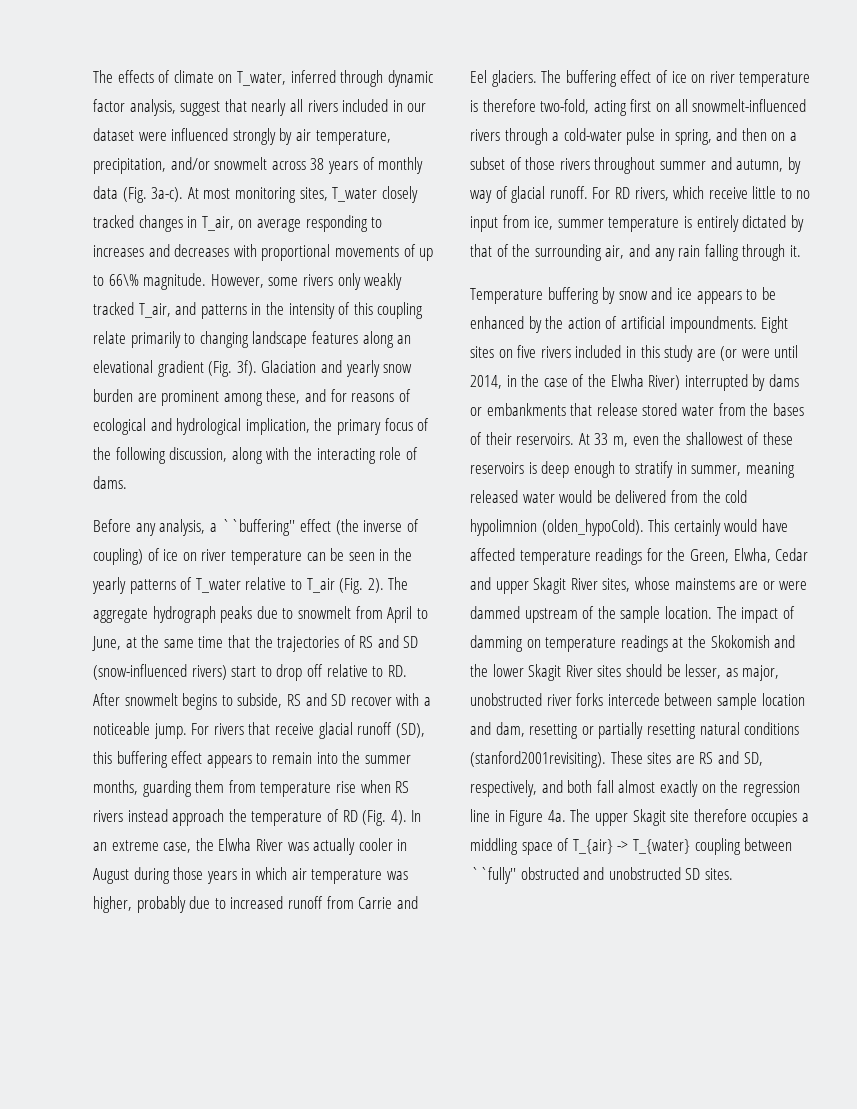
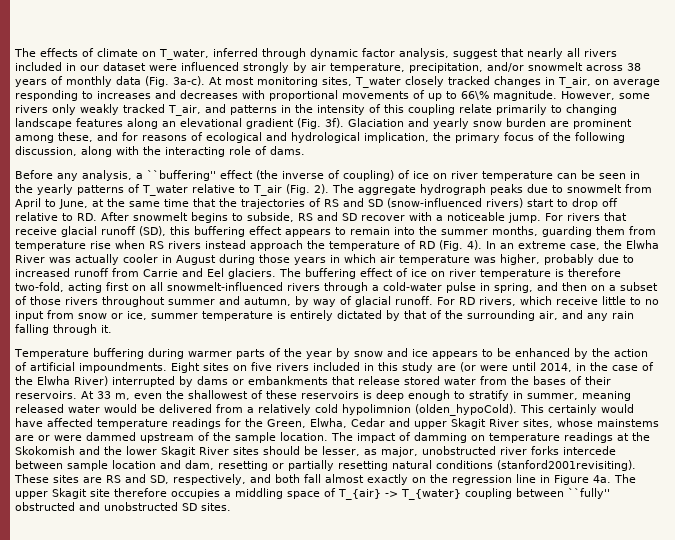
- For RD rivers, which receive little to no input from ice, summer temperature is entirely dictated by that of the surrounding air, and any rain falling through it.
+ For RD rivers, which receive little to no input from snow or ice, summer temperature is entirely dictated by that of the surrounding air, and any rain falling through it.
- Temperature buffering by snow and ice appears to be enhanced by the action of artificial impoundments.
+ Temperature buffering during warmer parts of the year by snow and ice appears to be enhanced by the action of artificial impoundments.
- At 33 m, even the shallowest of these reservoirs is deep enough to stratify in summer, meaning released water would be delivered from the cold hypolimnion (olden_hypoCold).
+ At 33 m, even the shallowest of these reservoirs is deep enough to stratify in summer, meaning released water would be delivered from a relatively cold hypolimnion (olden_hypoCold).

